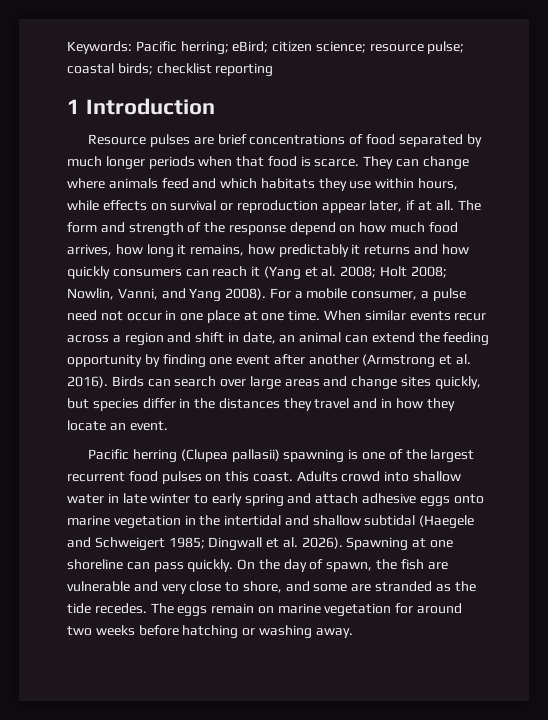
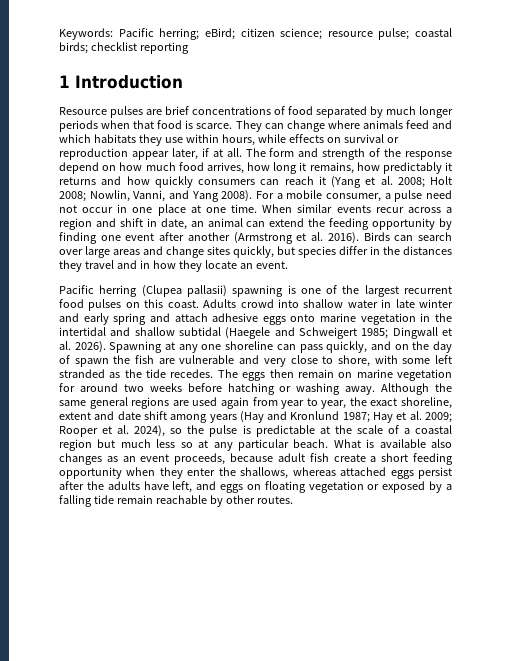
- Adults crowd into shallow water in late winter to early spring and attach adhesive eggs onto marine vegetation in the intertidal and shallow subtidal (Haegele and Schweigert 1985; Dingwall et al. 2026).
+ Adults crowd into shallow water in late winter and early spring and attach adhesive eggs onto marine vegetation in the intertidal and shallow subtidal (Haegele and Schweigert 1985; Dingwall et al. 2026).
- Spawning at one shoreline can pass quickly. On the day of spawn, the fish are vulnerable and very close to shore, and some are stranded as the tide recedes.
+ Spawning at any one shoreline can pass quickly, and on the day of spawn the fish are vulnerable and very close to shore, with some left stranded as the tide recedes.
- The eggs remain on marine vegetation for around two weeks before hatching or washing away.
+ The eggs then remain on marine vegetation for around two weeks before hatching or washing away.
+ Although the same general regions are used again from year to year, the exact shoreline, extent and date shift among years (Hay and Kronlund 1987; Hay et al. 2009; Rooper et al. 2024), so the pulse is predictable at the scale of a coastal region but much less so at any particular beach. What is available also changes as an event proceeds, because adult fish create a short feeding opportunity when they enter the shallows, whereas attached eggs persist after the adults have left, and eggs on floating vegetation or exposed by a falling tide remain reachable by other routes.

